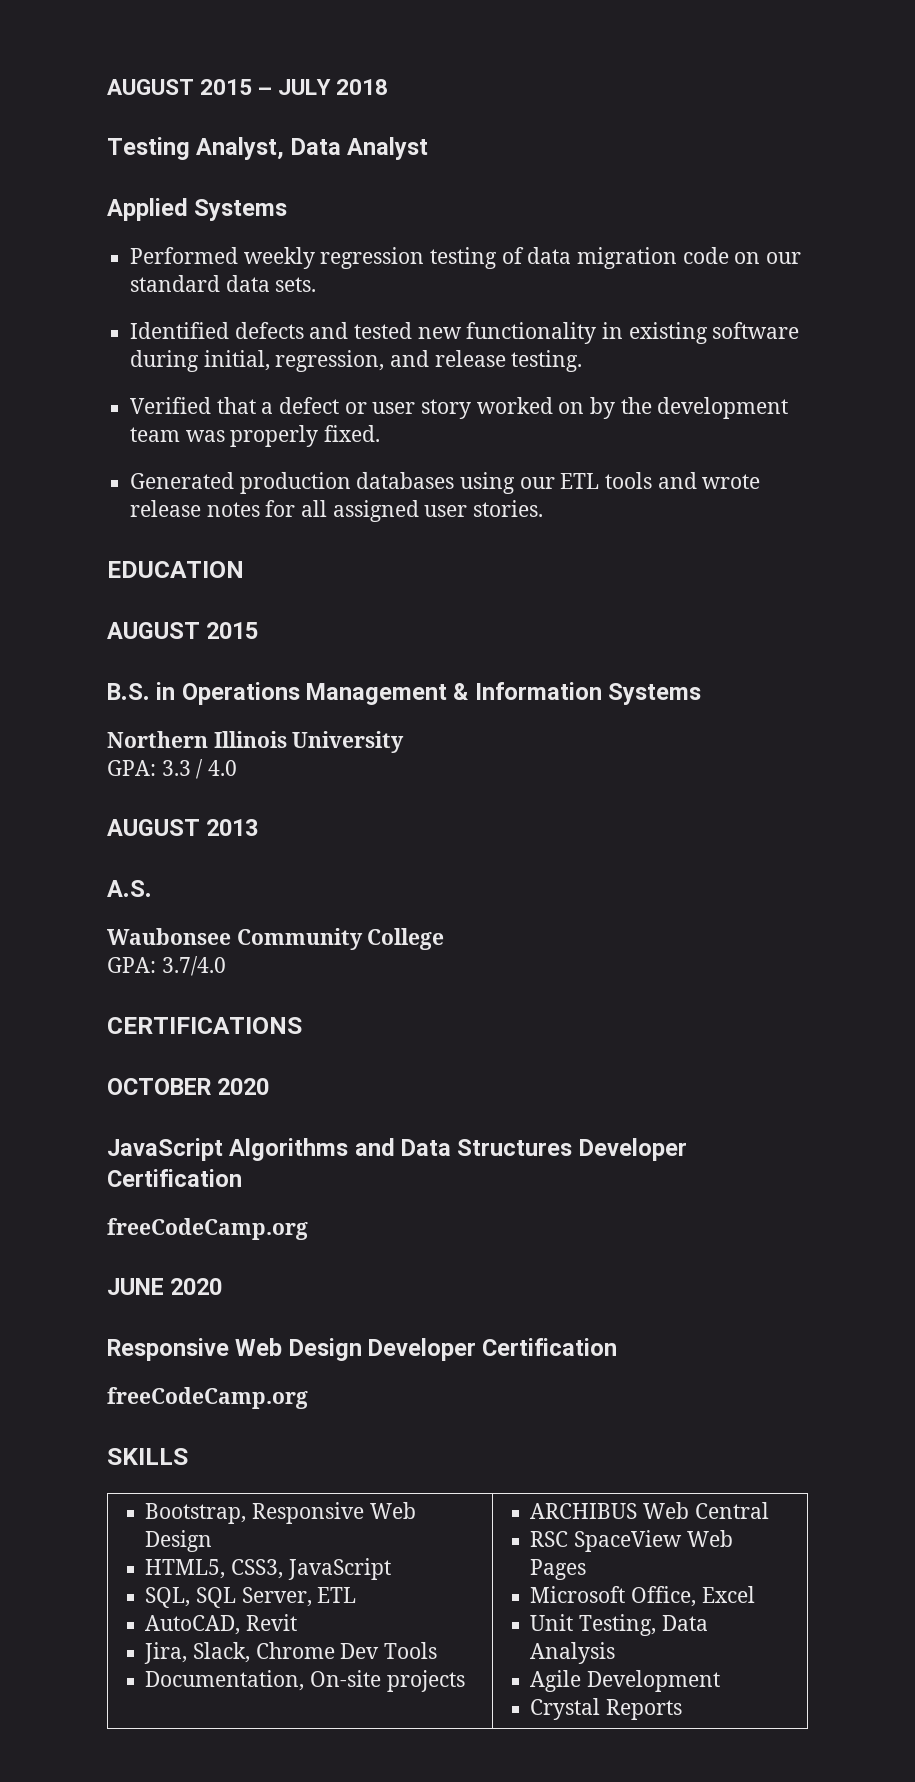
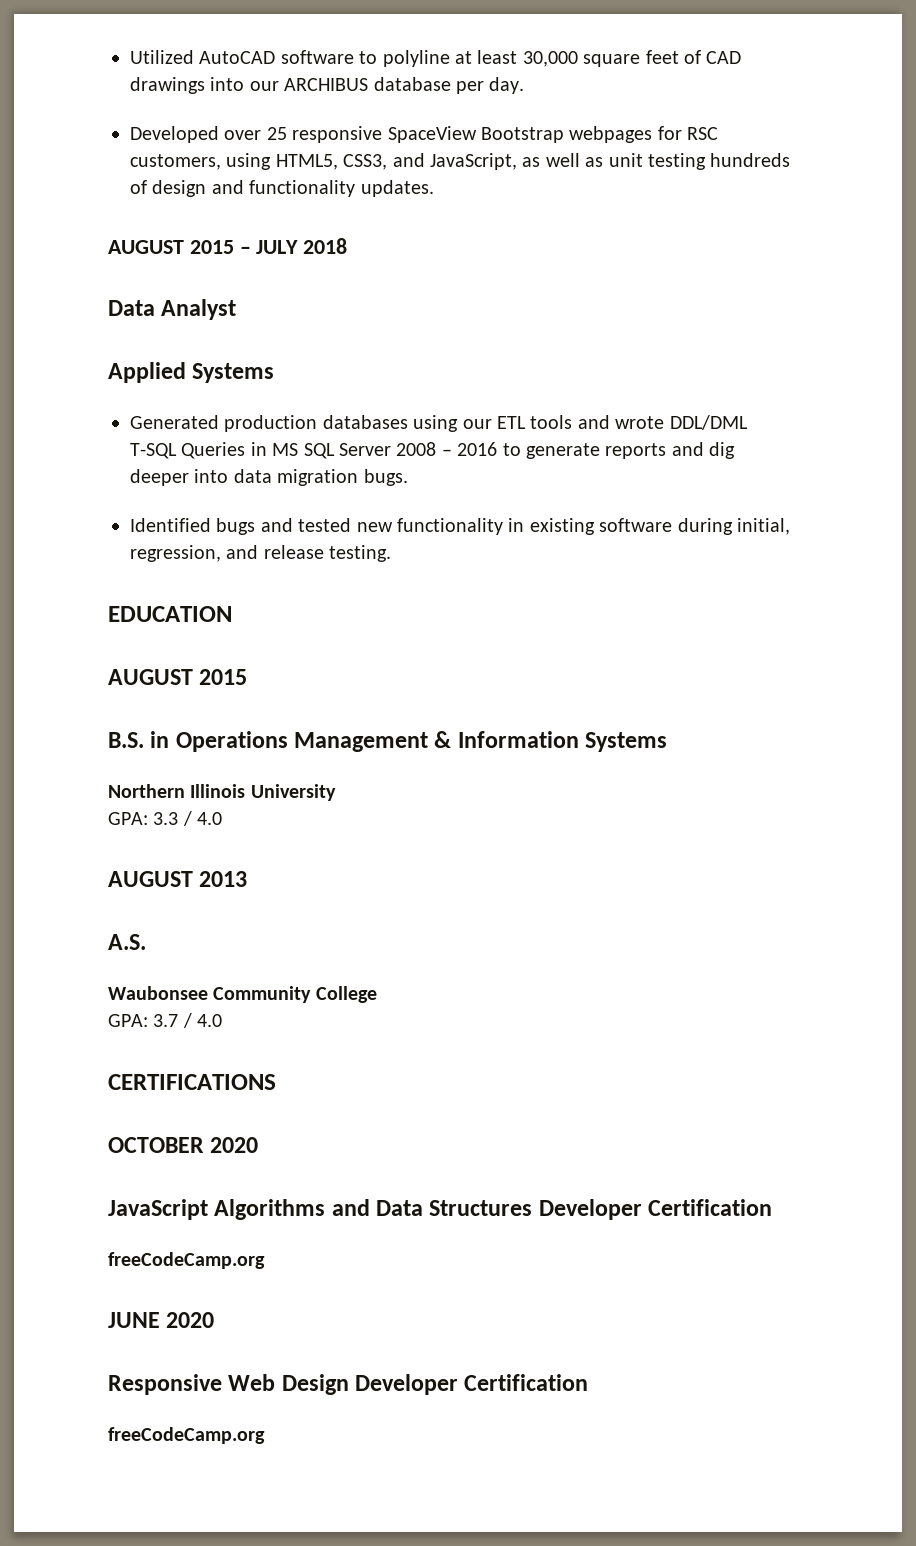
+ Utilized AutoCAD software to polyline at least 30,000 square feet of CAD drawings into our ARCHIBUS database per day.
+ Developed over 25 responsive SpaceView Bootstrap webpages for RSC customers, using HTML5, CSS3, and JavaScript, as well as unit testing hundreds of design and functionality updates.
- Testing Analyst, Data Analyst
+ Data Analyst
- Performed weekly regression testing of data migration code on our standard data sets.
+ Generated production databases using our ETL tools and wrote DDL/DML T-SQL Queries in MS SQL Server 2008 – 2016 to generate reports and dig deeper into data migration bugs.
- Identified defects and tested new functionality in existing software during initial, regression, and release testing.
+ Identified bugs and tested new functionality in existing software during initial, regression, and release testing.
- Verified that a defect or user story worked on by the development team was properly fixed.
- Generated production databases using our ETL tools and wrote release notes for all assigned user stories.
- GPA: 3.7/4.0
+ GPA: 3.7 / 4.0
- SKILLS
- Bootstrap, Responsive Web Design
- HTML5, CSS3, JavaScript
- SQL, SQL Server, ETL
- AutoCAD, Revit
- Jira, Slack, Chrome Dev Tools
- Documentation, On-site projects | ARCHIBUS Web Central
- RSC SpaceView Web Pages
- Microsoft Office, Excel
- Unit Testing, Data Analysis
- Agile Development
- Crystal Reports

